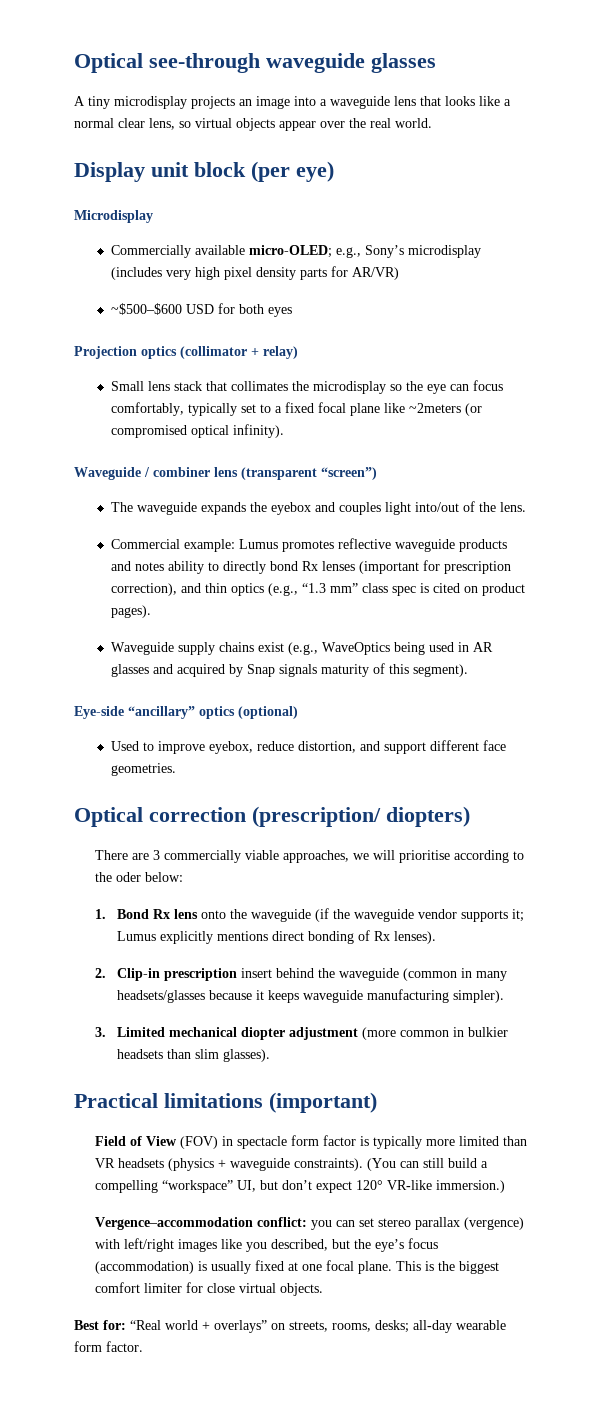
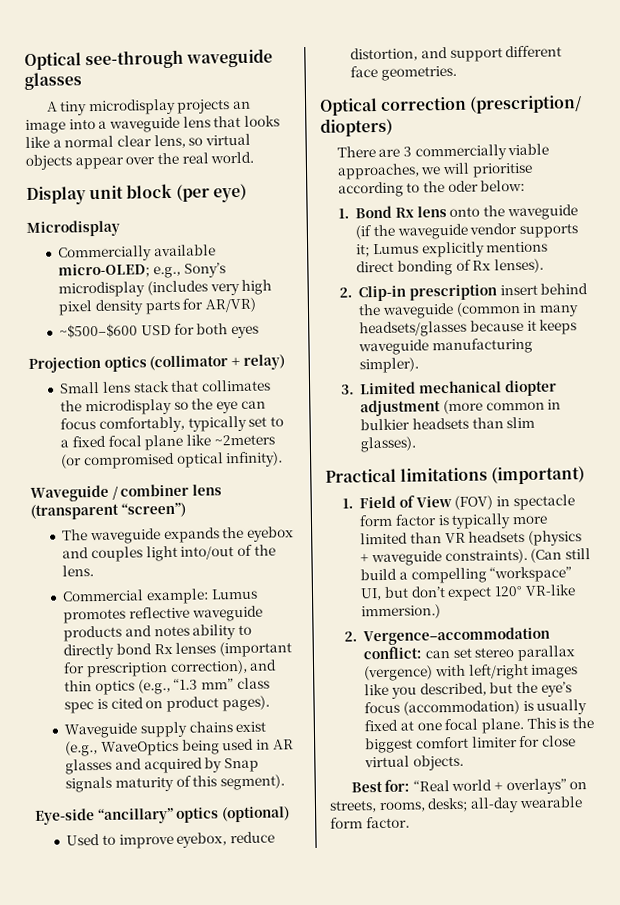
- Field of View (FOV) in spectacle form factor is typically more limited than VR headsets (physics + waveguide constraints).
+ 1. Field of View (FOV) in spectacle form factor is typically more limited than VR headsets (physics + waveguide constraints).
- (You can still build a compelling “workspace” UI, but don’t expect 120° VR-like immersion.)
+ (Can still build a compelling “workspace” UI, but don’t expect 120° VR-like immersion.)
- Vergence–accommodation conflict: you can set stereo parallax (vergence) with left/right images like you described, but the eye’s focus (accommodation) is usually fixed at one focal plane.
+ 2. Vergence–accommodation conflict: can set stereo parallax (vergence) with left/right images like you described, but the eye’s focus (accommodation) is usually fixed at one focal plane.

